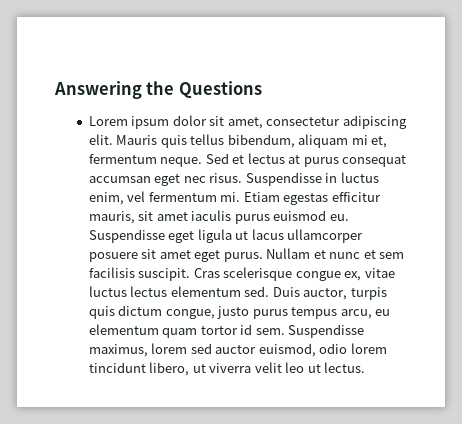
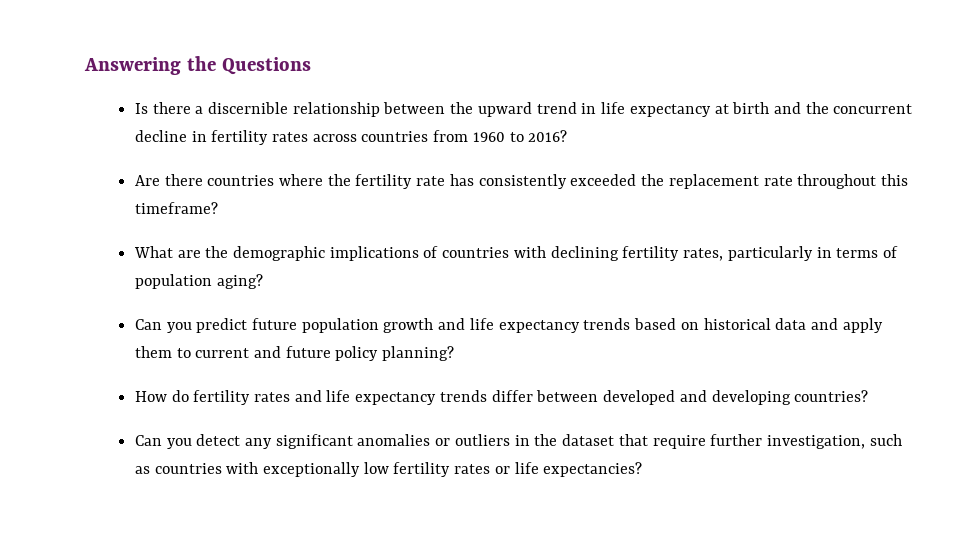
- Lorem ipsum dolor sit amet, consectetur adipiscing elit. Mauris quis tellus bibendum, aliquam mi et, fermentum neque. Sed et lectus at purus consequat accumsan eget nec risus. Suspendisse in luctus enim, vel fermentum mi. Etiam egestas efficitur mauris, sit amet iaculis purus euismod eu. Suspendisse eget ligula ut lacus ullamcorper posuere sit amet eget purus. Nullam et nunc et sem facilisis suscipit. Cras scelerisque congue ex, vitae luctus lectus elementum sed. Duis auctor, turpis quis dictum congue, justo purus tempus arcu, eu elementum quam tortor id sem. Suspendisse maximus, lorem sed auctor euismod, odio lorem tincidunt libero, ut viverra velit leo ut lectus.
+ Is there a discernible relationship between the upward trend in life expectancy at birth and the concurrent decline in fertility rates across countries from 1960 to 2016?
+ Are there countries where the fertility rate has consistently exceeded the replacement rate throughout this timeframe?
+ What are the demographic implications of countries with declining fertility rates, particularly in terms of population aging?
+ Can you predict future population growth and life expectancy trends based on historical data and apply them to current and future policy planning?
+ How do fertility rates and life expectancy trends differ between developed and developing countries?
+ Can you detect any significant anomalies or outliers in the dataset that require further investigation, such as countries with exceptionally low fertility rates or life expectancies?

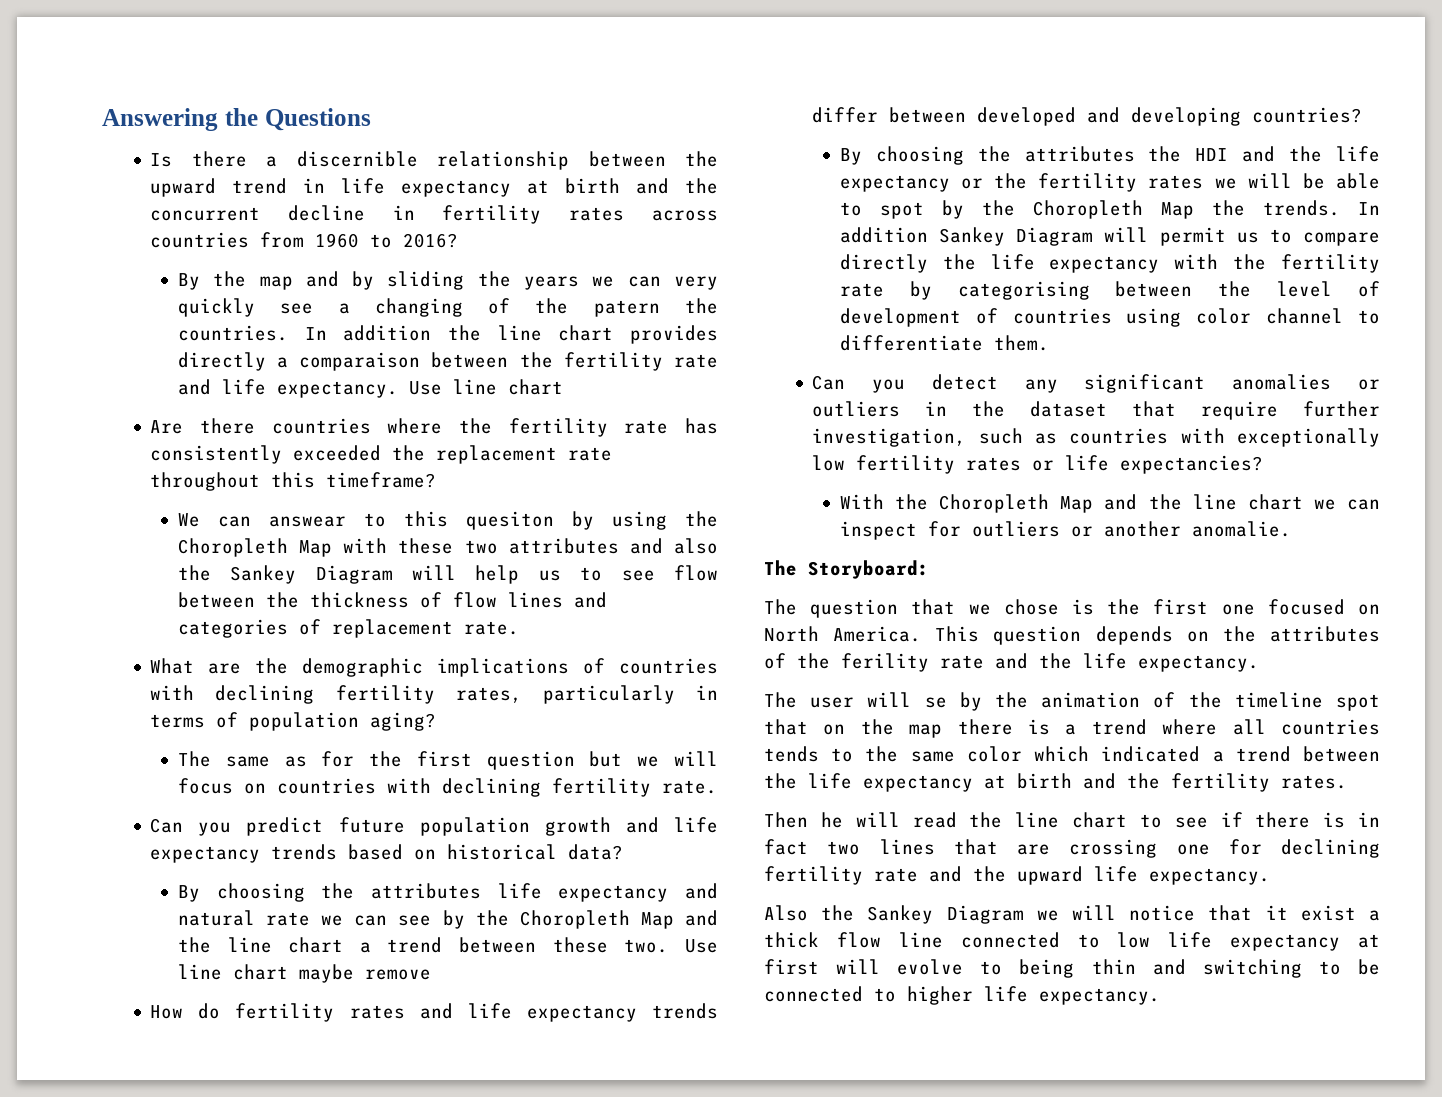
+ By the map and by sliding the years we can very quickly see a changing of the patern the countries. In addition the line chart provides directly a comparaison between the fertility rate and life expectancy. Use line chart
+ We can answear to this quesiton by using the Choropleth Map with these two attributes and also the Sankey Diagram will help us to see flow between the thickness of flow lines and categories of replacement rate.
+ The same as for the first question but we will focus on countries with declining fertility rate.
- Can you predict future population growth and life expectancy trends based on historical data and apply them to current and future policy planning?
+ Can you predict future population growth and life expectancy trends based on historical data?
+ By choosing the attributes life expectancy and natural rate we can see by the Choropleth Map and the line chart a trend between these two. Use line chart maybe remove
+ By choosing the attributes the HDI and the life expectancy or the fertility rates we will be able to spot by the Choropleth Map the trends. In addition Sankey Diagram will permit us to compare directly the life expectancy with the fertility rate by categorising between the level of development of countries using color channel to differentiate them.
+ With the Choropleth Map and the line chart we can inspect for outliers or another anomalie.
+ The Storyboard:
+ The question that we chose is the first one focused on North America. This question depends on the attributes of the ferility rate and the life expectancy.
+ The user will se by the animation of the timeline spot that on the map there is a trend where all countries tends to the same color which indicated a trend between the life expectancy at birth and the fertility rates.
+ Then he will read the line chart to see if there is in fact two lines that are crossing one for declining fertility rate and the upward life expectancy.
+ Also the Sankey Diagram we will notice that it exist a thick flow line connected to low life expectancy at first will evolve to being thin and switching to be connected to higher life expectancy.

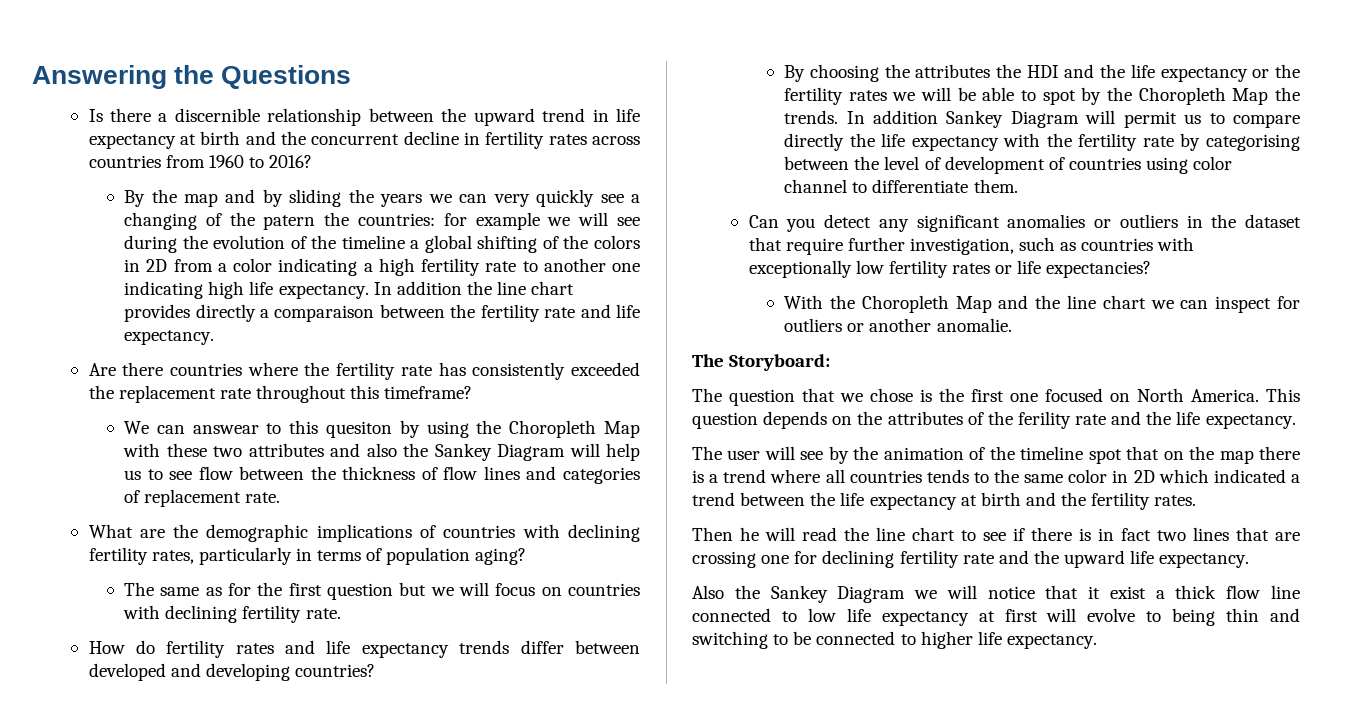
- By the map and by sliding the years we can very quickly see a changing of the patern the countries.
+ By the map and by sliding the years we can very quickly see a changing of the patern the countries: for example we will see during the evolution of the timeline a global shifting of the colors in 2D from a color indicating a high fertility rate to another one indicating high life expectancy.
- In addition the line chart provides directly a comparaison between the fertility rate and life expectancy. Use line chart
+ In addition the line chart provides directly a comparaison between the fertility rate and life expectancy.
- Can you predict future population growth and life expectancy trends based on historical data?
- By choosing the attributes life expectancy and natural rate we can see by the Choropleth Map and the line chart a trend between these two. Use line chart maybe remove
- The user will se by the animation of the timeline spot that on the map there is a trend where all countries tends to the same color which indicated a trend between the life expectancy at birth and the fertility rates.
+ The user will see by the animation of the timeline spot that on the map there is a trend where all countries tends to the same color in 2D which indicated a trend between the life expectancy at birth and the fertility rates.

